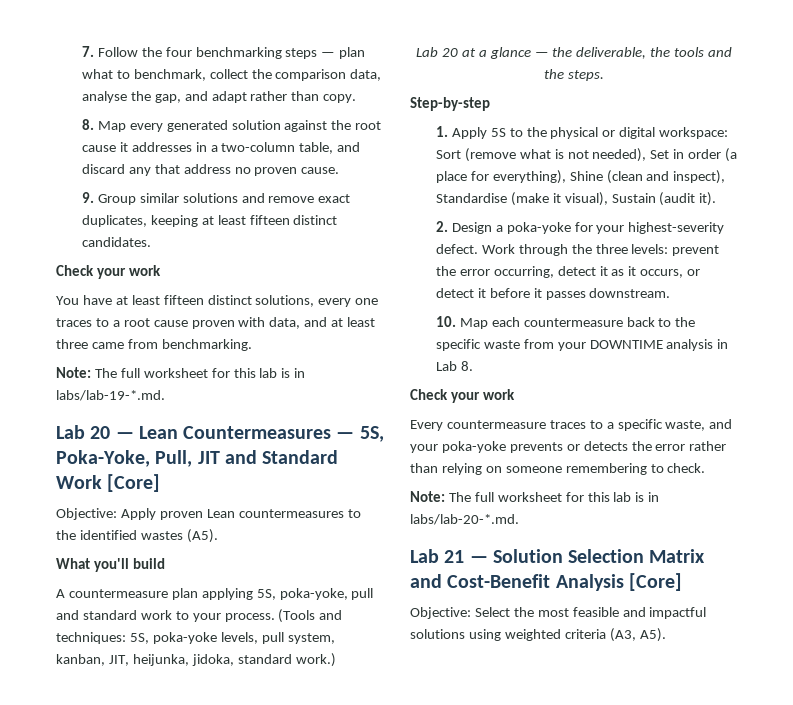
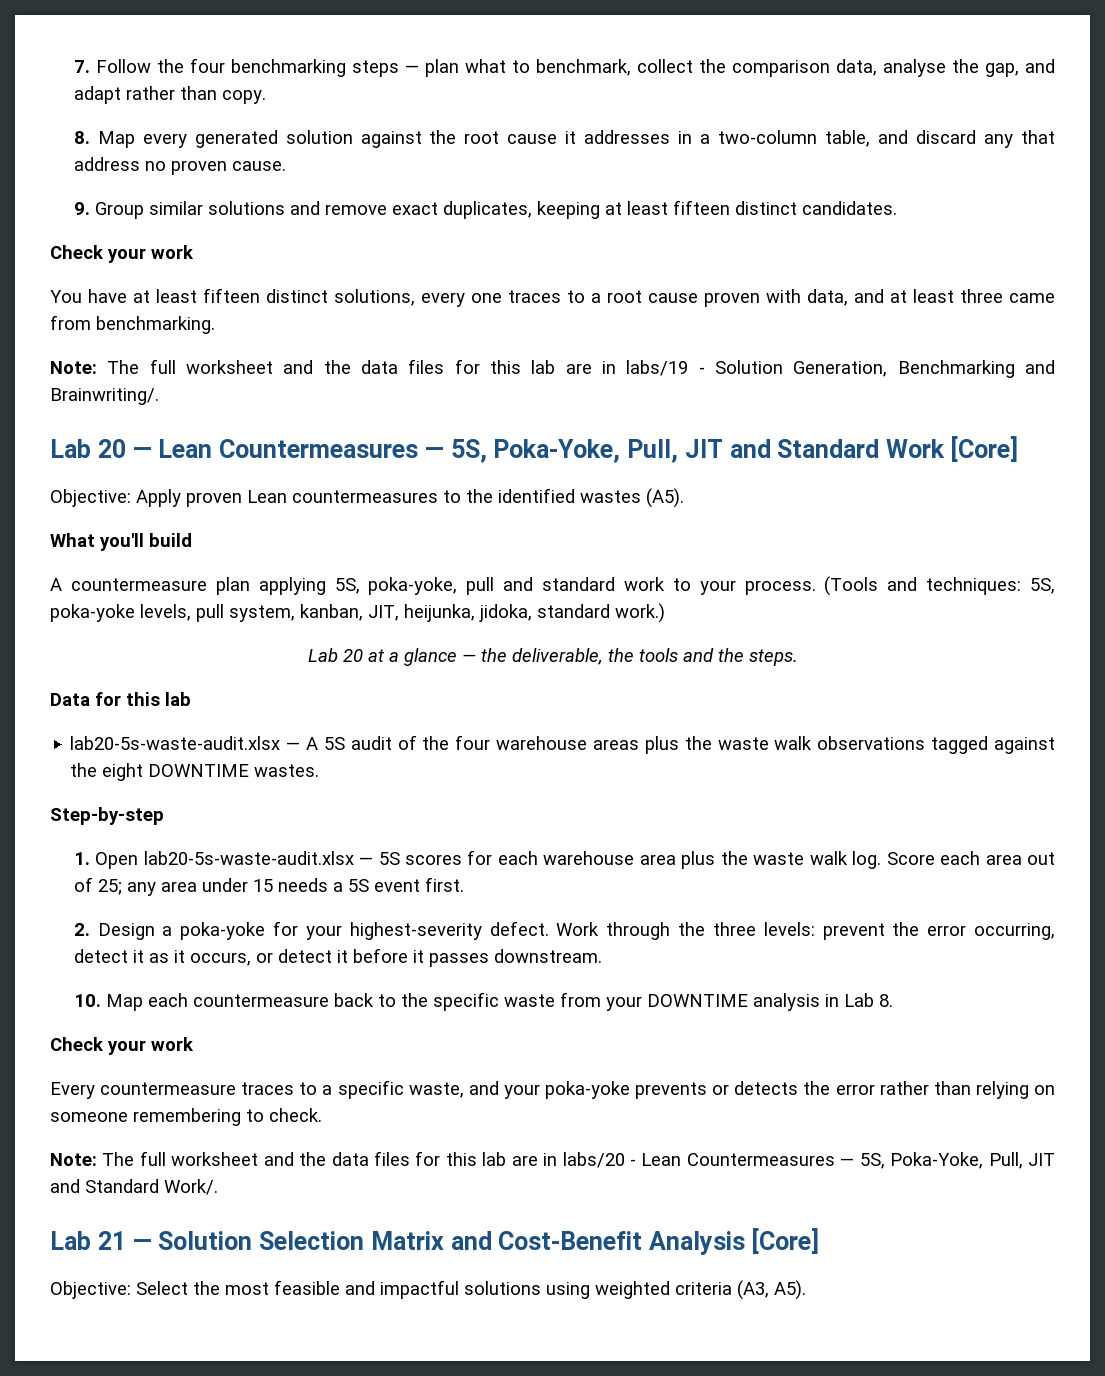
- Note: The full worksheet for this lab is in labs/lab-19-*.md.
+ Note: The full worksheet and the data files for this lab are in labs/19 - Solution Generation, Benchmarking and Brainwriting/.
+ Data for this lab
+ lab20-5s-waste-audit.xlsx — A 5S audit of the four warehouse areas plus the waste walk observations tagged against the eight DOWNTIME wastes.
  Step-by-step
- 1. Apply 5S to the physical or digital workspace: Sort (remove what is not needed), Set in order (a place for everything), Shine (clean and inspect), Standardise (make it visual), Sustain (audit it).
+ 1. Open lab20-5s-waste-audit.xlsx — 5S scores for each warehouse area plus the waste walk log. Score each area out of 25; any area under 15 needs a 5S event first.
- Note: The full worksheet for this lab is in labs/lab-20-*.md.
+ Note: The full worksheet and the data files for this lab are in labs/20 - Lean Countermeasures — 5S, Poka-Yoke, Pull, JIT and Standard Work/.

